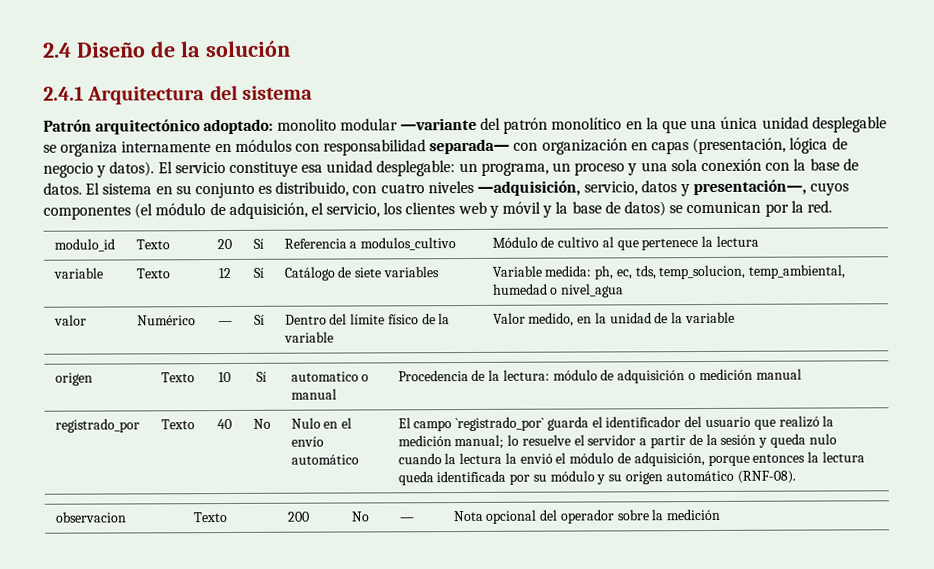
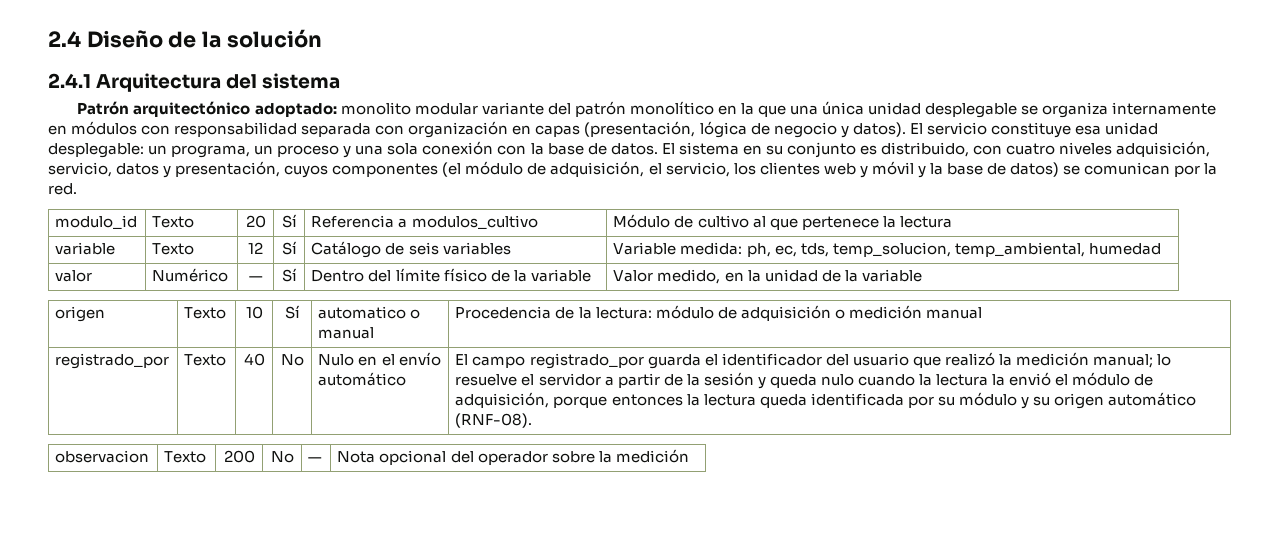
- Patrón arquitectónico adoptado: monolito modular —variante del patrón monolítico en la que una única unidad desplegable se organiza internamente en módulos con responsabilidad separada— con organización en capas (presentación, lógica de negocio y datos).
+ Patrón arquitectónico adoptado: monolito modular variante del patrón monolítico en la que una única unidad desplegable se organiza internamente en módulos con responsabilidad separada con organización en capas (presentación, lógica de negocio y datos).
- El sistema en su conjunto es distribuido, con cuatro niveles —adquisición, servicio, datos y presentación—, cuyos componentes (el módulo de adquisición, el servicio, los clientes web y móvil y la base de datos) se comunican por la red.
+ El sistema en su conjunto es distribuido, con cuatro niveles adquisición, servicio, datos y presentación, cuyos componentes (el módulo de adquisición, el servicio, los clientes web y móvil y la base de datos) se comunican por la red.
- variable | Texto | 12 | Sí | Catálogo de siete variables | Variable medida: ph, ec, tds, temp_solucion, temp_ambiental, humedad o nivel_agua
+ variable | Texto | 12 | Sí | Catálogo de seis variables | Variable medida: ph, ec, tds, temp_solucion, temp_ambiental, humedad
- El campo `registrado_por` guarda el identificador del usuario que realizó la medición manual; lo resuelve el servidor a partir de la sesión y queda nulo cuando la lectura la envió el módulo de adquisición, porque entonces la lectura queda identificada por su módulo y su origen automático (RNF-08).
+ El campo registrado_por guarda el identificador del usuario que realizó la medición manual; lo resuelve el servidor a partir de la sesión y queda nulo cuando la lectura la envió el módulo de adquisición, porque entonces la lectura queda identificada por su módulo y su origen automático (RNF-08).

